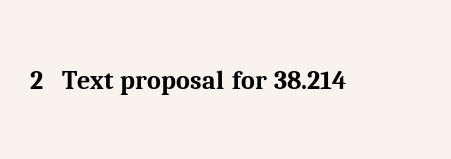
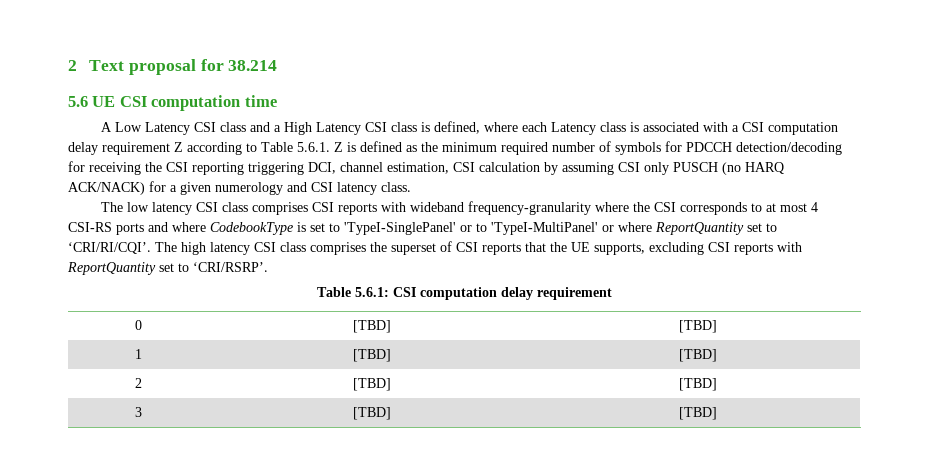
+ 5.6 UE CSI computation time
+ A Low Latency CSI class and a High Latency CSI class is defined, where each Latency class is associated with a CSI computation delay requirement Z according to Table 5.6.1. Z is defined as the minimum required number of symbols for PDCCH detection/decoding for receiving the CSI reporting triggering DCI, channel estimation, CSI calculation by assuming CSI only PUSCH (no HARQ ACK/NACK) for a given numerology and CSI latency class.
+ The low latency CSI class comprises CSI reports with wideband frequency-granularity where the CSI corresponds to at most 4 CSI-RS ports and where CodebookType is set to 'TypeI-SinglePanel' or to 'TypeI-MultiPanel' or where ReportQuantity set to ‘CRI/RI/CQI’. The high latency CSI class comprises the superset of CSI reports that the UE supports, excluding CSI reports with ReportQuantity set to ‘CRI/RSRP’.
+ Table 5.6.1: CSI computation delay requirement
+ 0 | [TBD] | [TBD]
+ 1 | [TBD] | [TBD]
+ 2 | [TBD] | [TBD]
+ 3 | [TBD] | [TBD]

